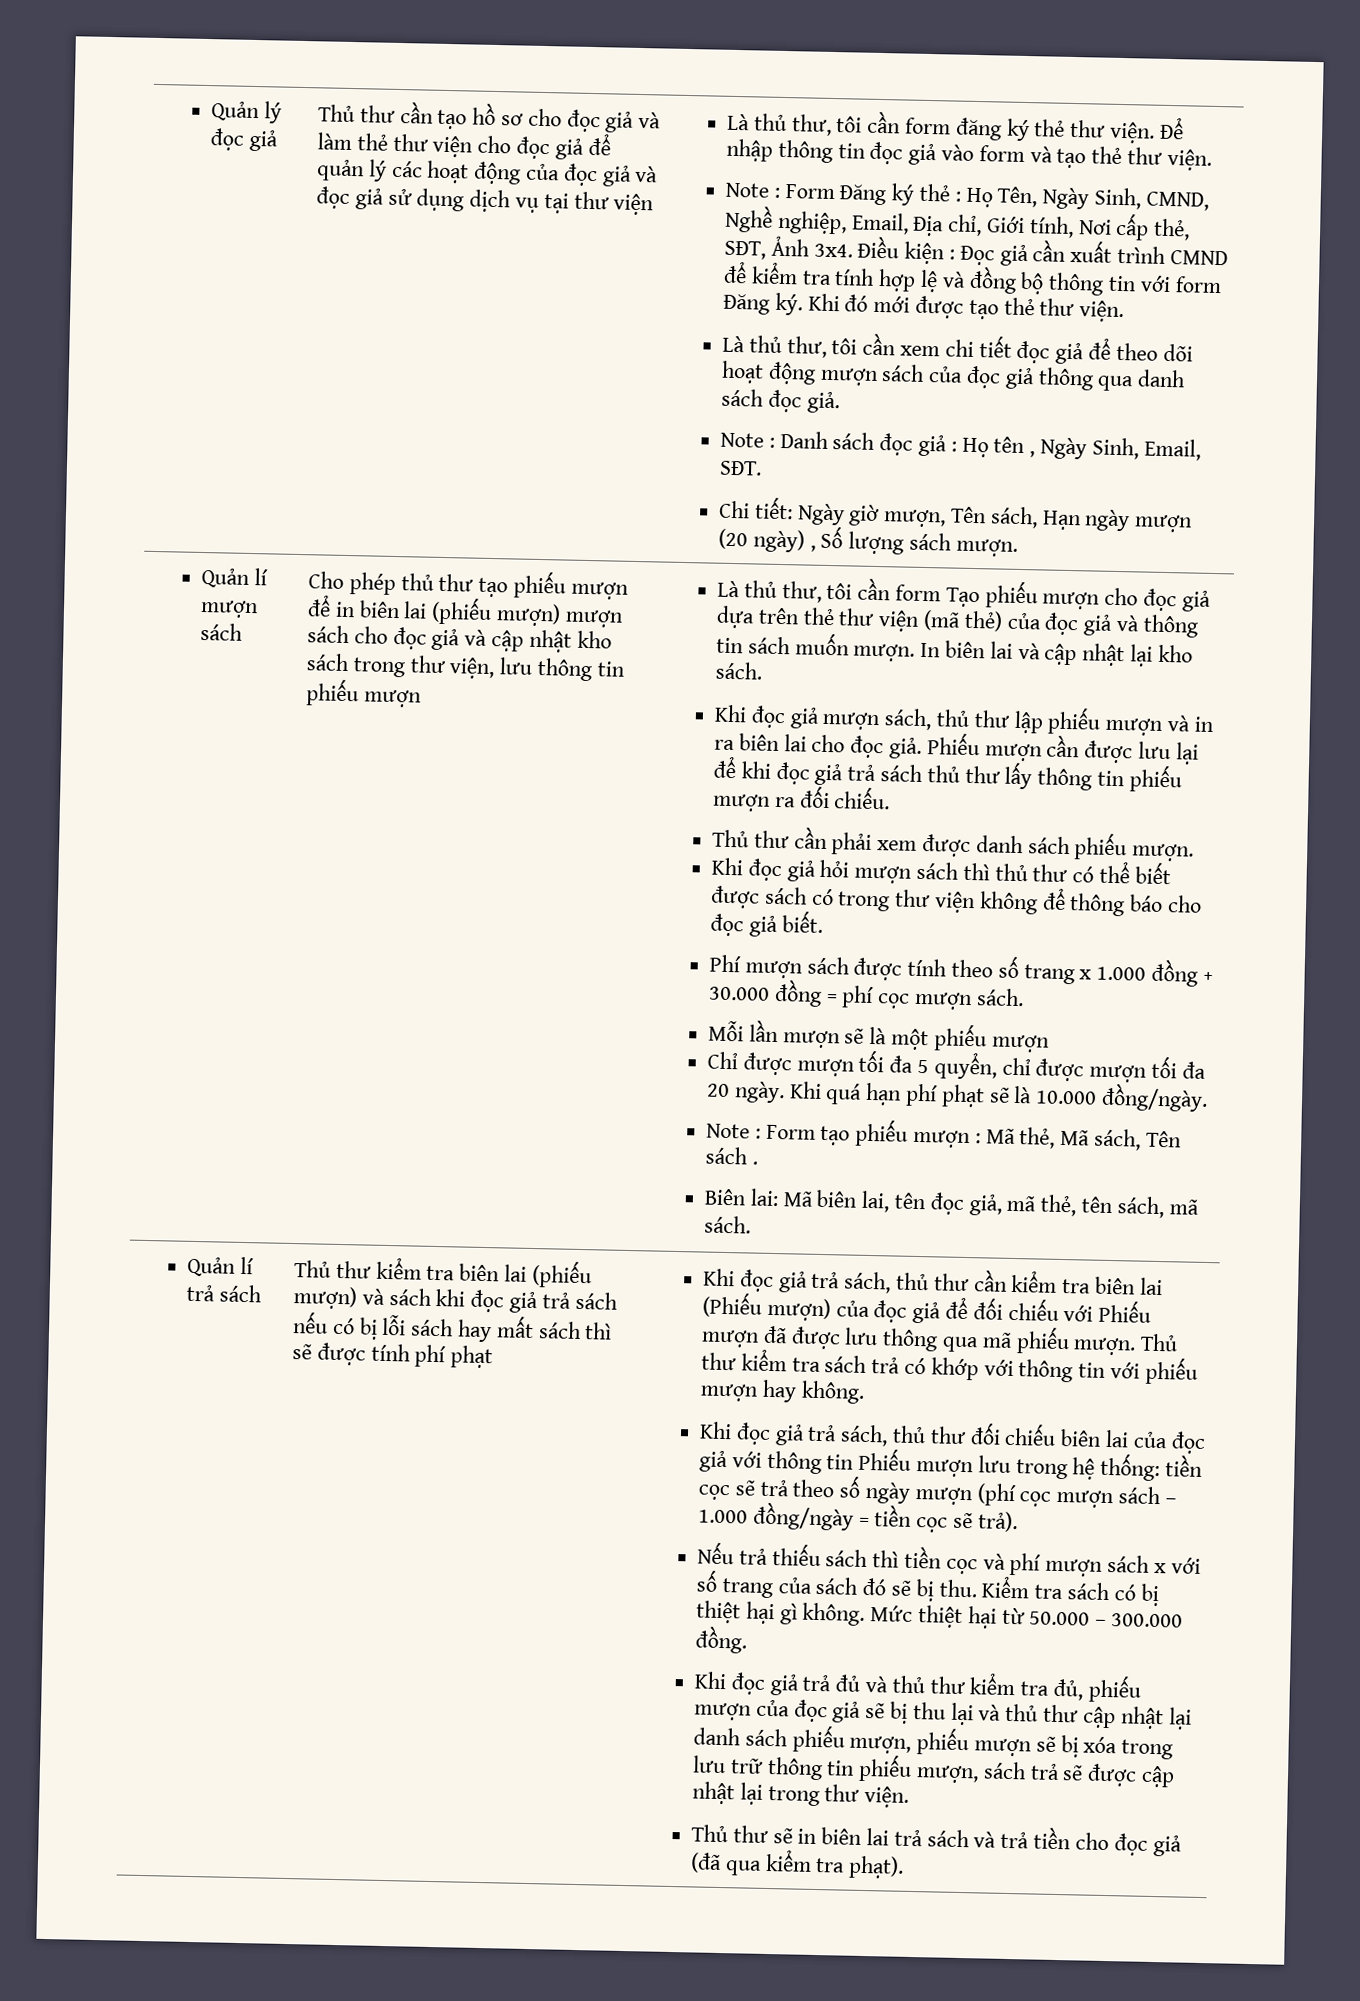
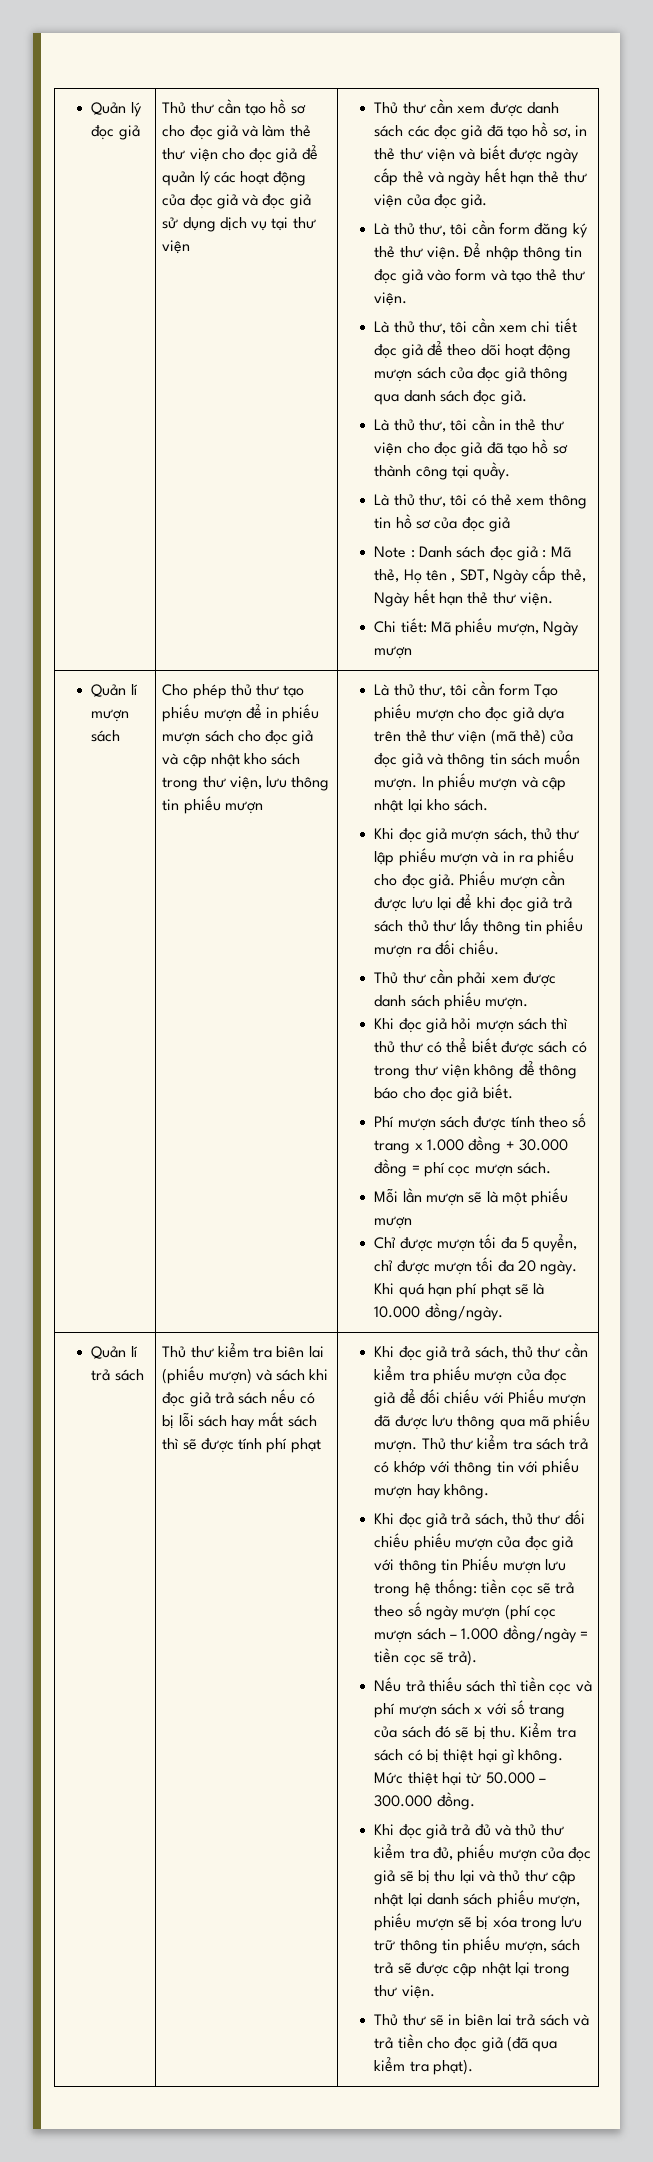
+ Thủ thư cần xem được danh sách các đọc giả đã tạo hồ sơ, in thẻ thư viện và biết được ngày cấp thẻ và ngày hết hạn thẻ thư viện của đọc giả.
- Note : Form Đăng ký thẻ : Họ Tên, Ngày Sinh, CMND, Nghề nghiệp, Email, Địa chỉ, Giới tính, Nơi cấp thẻ, SĐT, Ảnh 3x4. Điều kiện : Đọc giả cần xuất trình CMND để kiểm tra tính hợp lệ và đồng bộ thông tin với form Đăng ký. Khi đó mới được tạo thẻ thư viện.
+ Là thủ thư, tôi cần in thẻ thư viện cho đọc giả đã tạo hồ sơ thành công tại quầy.
+ Là thủ thư, tôi có thẻ xem thông tin hồ sơ của đọc giả
- Note : Danh sách đọc giả : Họ tên , Ngày Sinh, Email, SĐT.
- Chi tiết: Ngày giờ mượn, Tên sách, Hạn ngày mượn (20 ngày) , Số lượng sách mượn.
+ Note : Danh sách đọc giả : Mã thẻ, Họ tên , SĐT, Ngày cấp thẻ, Ngày hết hạn thẻ thư viện.
+ Chi tiết: Mã phiếu mượn, Ngày mượn
- Cho phép thủ thư tạo phiếu mượn để in biên lai (phiếu mượn) mượn sách cho đọc giả và cập nhật kho sách trong thư viện, lưu thông tin phiếu mượn
+ Cho phép thủ thư tạo phiếu mượn để in phiếu mượn sách cho đọc giả và cập nhật kho sách trong thư viện, lưu thông tin phiếu mượn
- In biên lai và cập nhật lại kho sách.
+ In phiếu mượn và cập nhật lại kho sách.
- Khi đọc giả mượn sách, thủ thư lập phiếu mượn và in ra biên lai cho đọc giả.
+ Khi đọc giả mượn sách, thủ thư lập phiếu mượn và in ra phiếu cho đọc giả.
- Note : Form tạo phiếu mượn : Mã thẻ, Mã sách, Tên sách .
- Biên lai: Mã biên lai, tên đọc giả, mã thẻ, tên sách, mã sách.
- Khi đọc giả trả sách, thủ thư cần kiểm tra biên lai (Phiếu mượn) của đọc giả để đối chiếu với Phiếu mượn đã được lưu thông qua mã phiếu mượn.
+ Khi đọc giả trả sách, thủ thư cần kiểm tra phiếu mượn của đọc giả để đối chiếu với Phiếu mượn đã được lưu thông qua mã phiếu mượn.
- Khi đọc giả trả sách, thủ thư đối chiếu biên lai của đọc giả với thông tin Phiếu mượn lưu trong hệ thống: tiền cọc sẽ trả theo số ngày mượn (phí cọc mượn sách – 1.000 đồng/ngày = tiền cọc sẽ trả).
+ Khi đọc giả trả sách, thủ thư đối chiếu phiếu mượn của đọc giả với thông tin Phiếu mượn lưu trong hệ thống: tiền cọc sẽ trả theo số ngày mượn (phí cọc mượn sách – 1.000 đồng/ngày = tiền cọc sẽ trả).

